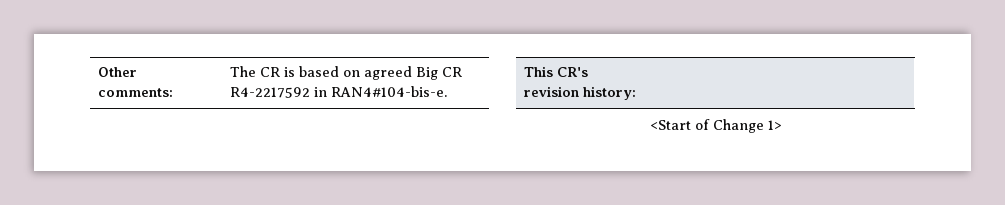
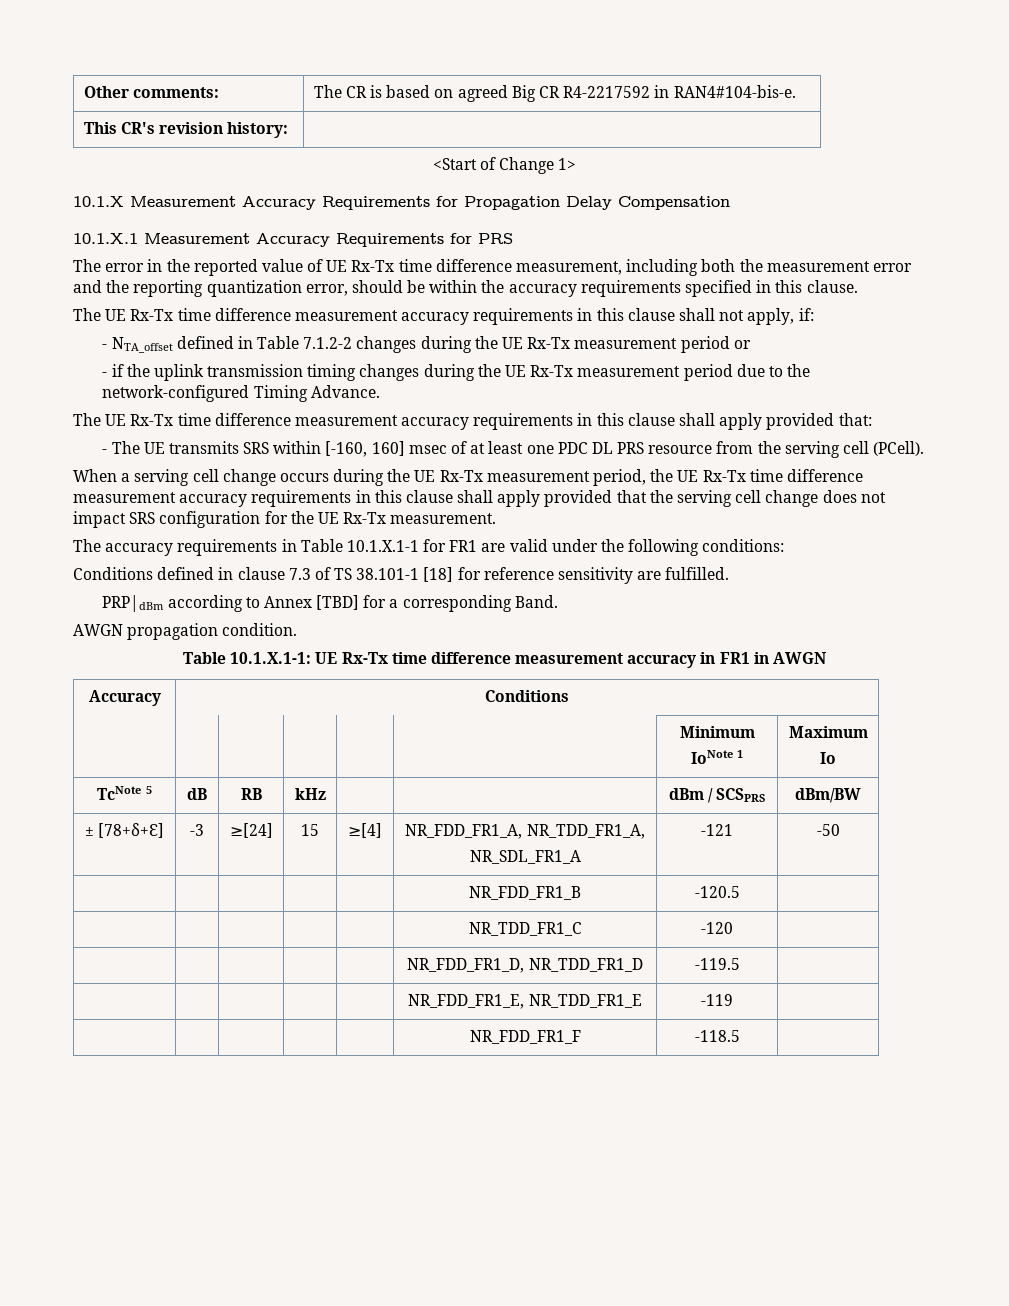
+ 10.1.X Measurement Accuracy Requirements for Propagation Delay Compensation
+ 10.1.X.1 Measurement Accuracy Requirements for PRS
+ The error in the reported value of UE Rx-Tx time difference measurement, including both the measurement error and the reporting quantization error, should be within the accuracy requirements specified in this clause.
+ The UE Rx-Tx time difference measurement accuracy requirements in this clause shall not apply, if:
+ - NTA_offset defined in Table 7.1.2-2 changes during the UE Rx-Tx measurement period or
+ - if the uplink transmission timing changes during the UE Rx-Tx measurement period due to the network-configured Timing Advance.
+ The UE Rx-Tx time difference measurement accuracy requirements in this clause shall apply provided that:
+ - The UE transmits SRS within [-160, 160] msec of at least one PDC DL PRS resource from the serving cell (PCell).
+ When a serving cell change occurs during the UE Rx-Tx measurement period, the UE Rx-Tx time difference measurement accuracy requirements in this clause shall apply provided that the serving cell change does not impact SRS configuration for the UE Rx-Tx measurement.
+ The accuracy requirements in Table 10.1.X.1-1 for FR1 are valid under the following conditions:
+ Conditions defined in clause 7.3 of TS 38.101-1 [18] for reference sensitivity are fulfilled.
+ PRP|dBm according to Annex [TBD] for a corresponding Band.
+ AWGN propagation condition.
+ Table 10.1.X.1-1: UE Rx-Tx time difference measurement accuracy in FR1 in AWGN
+ Accuracy | Conditions
+ | | | | | | Minimum
+ IoNote 1 | Maximum
+ Io
+ TcNote 5 | dB | RB | kHz | | | dBm / SCSPRS | dBm/BW
+ ± [78+δ+ℇ] | -3 | ≥[24] | 15 | ≥[4] | NR_FDD_FR1_A, NR_TDD_FR1_A,
+ NR_SDL_FR1_A | -121 | -50
+ | | | | | NR_FDD_FR1_B | -120.5 |
+ | | | | | NR_TDD_FR1_C | -120 |
+ | | | | | NR_FDD_FR1_D, NR_TDD_FR1_D | -119.5 |
+ | | | | | NR_FDD_FR1_E, NR_TDD_FR1_E | -119 |
+ | | | | | NR_FDD_FR1_F | -118.5 |

